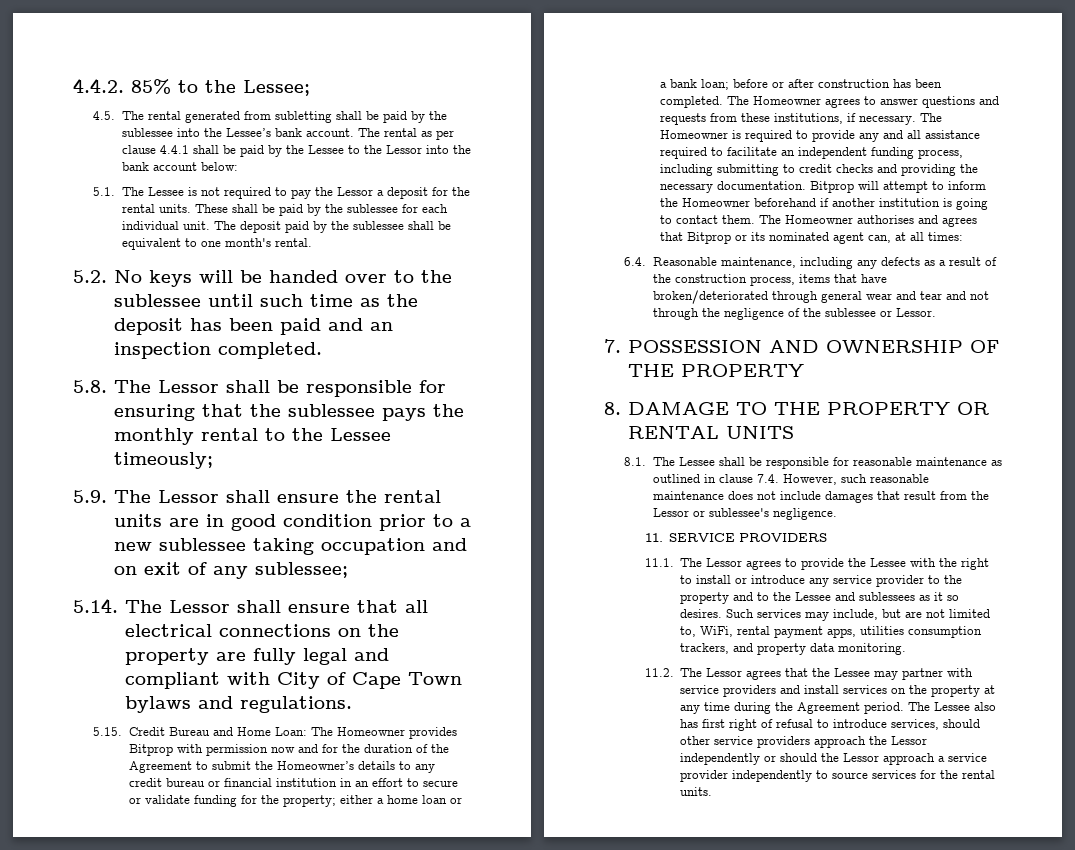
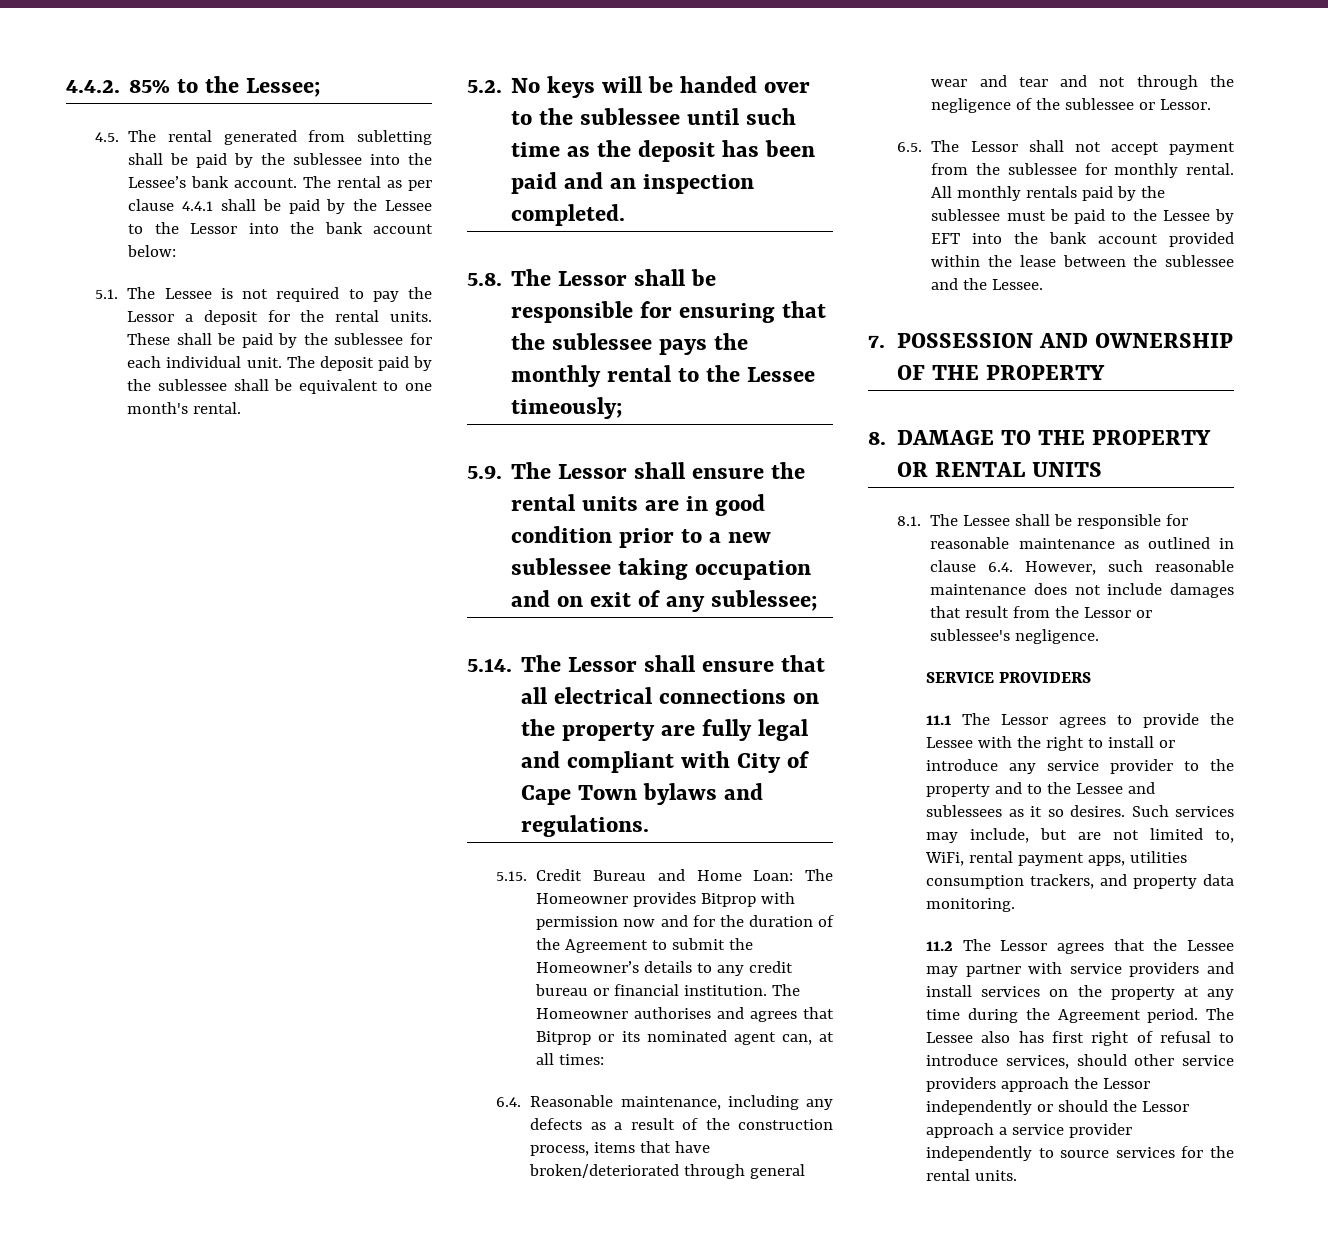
- 5.15. Credit Bureau and Home Loan: The Homeowner provides Bitprop with permission now and for the duration of the Agreement to submit the Homeowner’s details to any credit bureau or financial institution in an effort to secure or validate funding for the property; either a home loan or a bank loan; before or after construction has been completed. The Homeowner agrees to answer questions and requests from these institutions, if necessary. The Homeowner is required to provide any and all assistance required to facilitate an independent funding process, including submitting to credit checks and providing the necessary documentation. Bitprop will attempt to inform the Homeowner beforehand if another institution is going to contact them.
+ 5.15. Credit Bureau and Home Loan: The Homeowner provides Bitprop with permission now and for the duration of the Agreement to submit the Homeowner’s details to any credit bureau or financial institution.
+ 6.5. The Lessor shall not accept payment from the sublessee for monthly rental. All monthly rentals paid by the sublessee must be paid to the Lessee by EFT into the bank account provided within the lease between the sublessee and the Lessee.
- 8.1. The Lessee shall be responsible for reasonable maintenance as outlined in clause 7.4. However, such reasonable maintenance does not include damages that result from the Lessor or sublessee's negligence.
+ 8.1. The Lessee shall be responsible for reasonable maintenance as outlined in clause 6.4. However, such reasonable maintenance does not include damages that result from the Lessor or sublessee's negligence.
- 11. SERVICE PROVIDERS
+ SERVICE PROVIDERS
- 11.1. The Lessor agrees to provide the Lessee with the right to install or introduce any service provider to the property and to the Lessee and sublessees as it so desires.
+ 11.1 The Lessor agrees to provide the Lessee with the right to install or introduce any service provider to the property and to the Lessee and sublessees as it so desires.
- 11.2. The Lessor agrees that the Lessee may partner with service providers and install services on the property at any time during the Agreement period.
+ 11.2 The Lessor agrees that the Lessee may partner with service providers and install services on the property at any time during the Agreement period.

